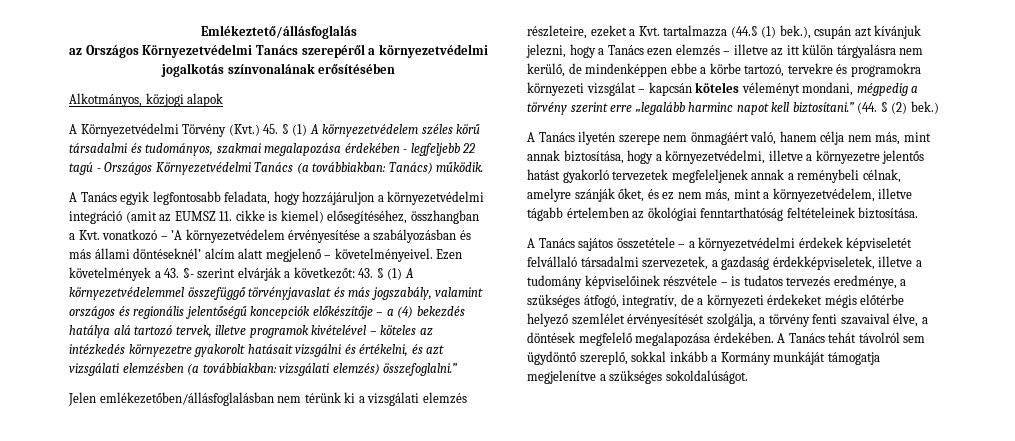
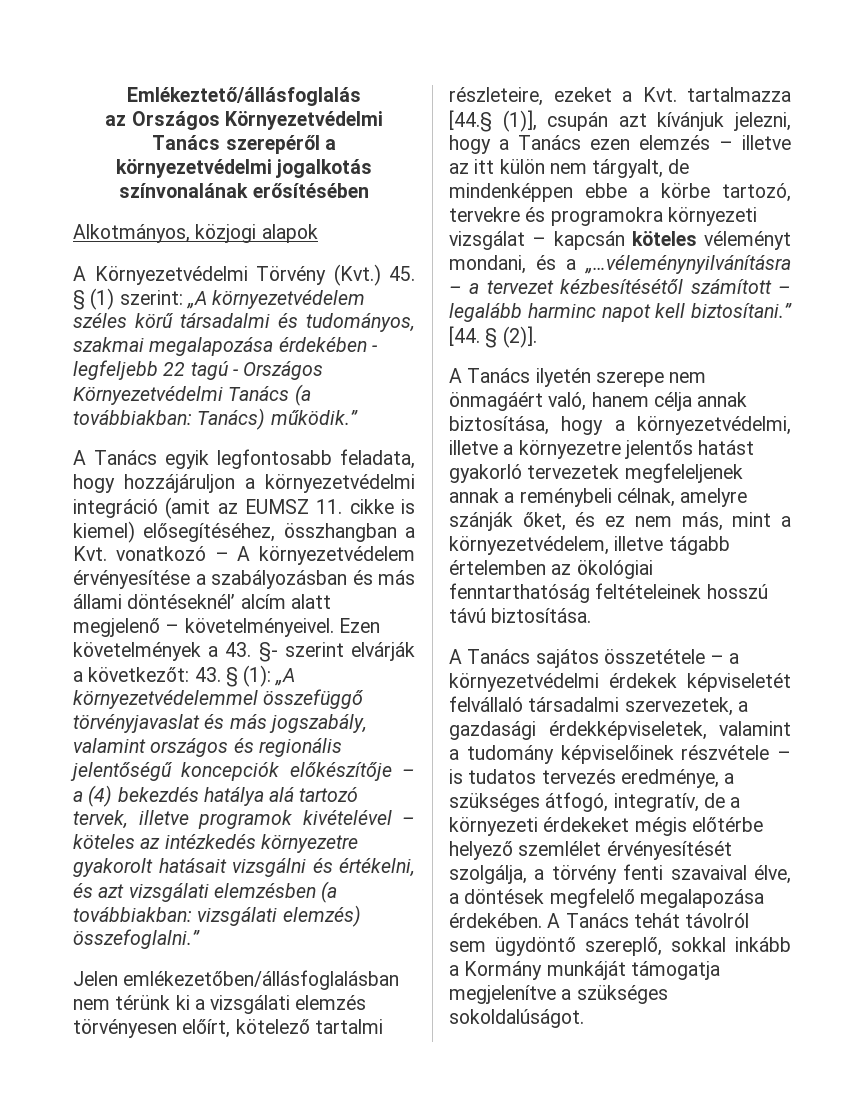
- A Környezetvédelmi Törvény (Kvt.) 45. § (1) A környezetvédelem széles körű társadalmi és tudományos, szakmai megalapozása érdekében - legfeljebb 22 tagú - Országos Környezetvédelmi Tanács (a továbbiakban: Tanács) működik.
+ A Környezetvédelmi Törvény (Kvt.) 45. § (1) szerint: „A környezetvédelem széles körű társadalmi és tudományos, szakmai megalapozása érdekében - legfeljebb 22 tagú - Országos Környezetvédelmi Tanács (a továbbiakban: Tanács) működik.”
- A Tanács egyik legfontosabb feladata, hogy hozzájáruljon a környezetvédelmi integráció (amit az EUMSZ 11. cikke is kiemel) elősegítéséhez, összhangban a Kvt. vonatkozó – ’A környezetvédelem érvényesítése a szabályozásban és más állami döntéseknél’ alcím alatt megjelenő – követelményeivel.
+ A Tanács egyik legfontosabb feladata, hogy hozzájáruljon a környezetvédelmi integráció (amit az EUMSZ 11. cikke is kiemel) elősegítéséhez, összhangban a Kvt. vonatkozó – A környezetvédelem érvényesítése a szabályozásban és más állami döntéseknél’ alcím alatt megjelenő – követelményeivel.
- Ezen követelmények a 43. §- szerint elvárják a következőt: 43. § (1) A környezetvédelemmel összefüggő törvényjavaslat és más jogszabály, valamint országos és regionális jelentőségű koncepciók előkészítője – a (4) bekezdés hatálya alá tartozó tervek, illetve programok kivételével – köteles az intézkedés környezetre gyakorolt hatásait vizsgálni és értékelni, és azt vizsgálati elemzésben (a továbbiakban: vizsgálati elemzés) összefoglalni.”
+ Ezen követelmények a 43. §- szerint elvárják a következőt: 43. § (1): „A környezetvédelemmel összefüggő törvényjavaslat és más jogszabály, valamint országos és regionális jelentőségű koncepciók előkészítője – a (4) bekezdés hatálya alá tartozó tervek, illetve programok kivételével – köteles az intézkedés környezetre gyakorolt hatásait vizsgálni és értékelni, és azt vizsgálati elemzésben (a továbbiakban: vizsgálati elemzés) összefoglalni.”
- Jelen emlékezetőben/állásfoglalásban nem térünk ki a vizsgálati elemzés részleteire, ezeket a Kvt. tartalmazza (44.§ (1) bek.), csupán azt kívánjuk jelezni, hogy a Tanács ezen elemzés – illetve az itt külön tárgyalásra nem kerülő, de mindenképpen ebbe a körbe tartozó, tervekre és programokra környezeti vizsgálat – kapcsán köteles véleményt mondani, mégpedig a törvény szerint erre „legalább harminc napot kell biztosítani.” (44. § (2) bek.)
+ Jelen emlékezetőben/állásfoglalásban nem térünk ki a vizsgálati elemzés törvényesen előírt, kötelező tartalmi részleteire, ezeket a Kvt. tartalmazza [44.§ (1)], csupán azt kívánjuk jelezni, hogy a Tanács ezen elemzés – illetve az itt külön nem tárgyalt, de mindenképpen ebbe a körbe tartozó, tervekre és programokra környezeti vizsgálat – kapcsán köteles véleményt mondani, és a „…véleménynyilvánításra – a tervezet kézbesítésétől számított – legalább harminc napot kell biztosítani.” [44. § (2)].
- A Tanács ilyetén szerepe nem önmagáért való, hanem célja nem más, mint annak biztosítása, hogy a környezetvédelmi, illetve a környezetre jelentős hatást gyakorló tervezetek megfeleljenek annak a reménybeli célnak, amelyre szánják őket, és ez nem más, mint a környezetvédelem, illetve tágabb értelemben az ökológiai fenntarthatóság feltételeinek biztosítása.
+ A Tanács ilyetén szerepe nem önmagáért való, hanem célja annak biztosítása, hogy a környezetvédelmi, illetve a környezetre jelentős hatást gyakorló tervezetek megfeleljenek annak a reménybeli célnak, amelyre szánják őket, és ez nem más, mint a környezetvédelem, illetve tágabb értelemben az ökológiai fenntarthatóság feltételeinek hosszú távú biztosítása.
- A Tanács sajátos összetétele – a környezetvédelmi érdekek képviseletét felvállaló társadalmi szervezetek, a gazdaság érdekképviseletek, illetve a tudomány képviselőinek részvétele – is tudatos tervezés eredménye, a szükséges átfogó, integratív, de a környezeti érdekeket mégis előtérbe helyező szemlélet érvényesítését szolgálja, a törvény fenti szavaival élve, a döntések megfelelő megalapozása érdekében.
+ A Tanács sajátos összetétele – a környezetvédelmi érdekek képviseletét felvállaló társadalmi szervezetek, a gazdasági érdekképviseletek, valamint a tudomány képviselőinek részvétele – is tudatos tervezés eredménye, a szükséges átfogó, integratív, de a környezeti érdekeket mégis előtérbe helyező szemlélet érvényesítését szolgálja, a törvény fenti szavaival élve, a döntések megfelelő megalapozása érdekében.

